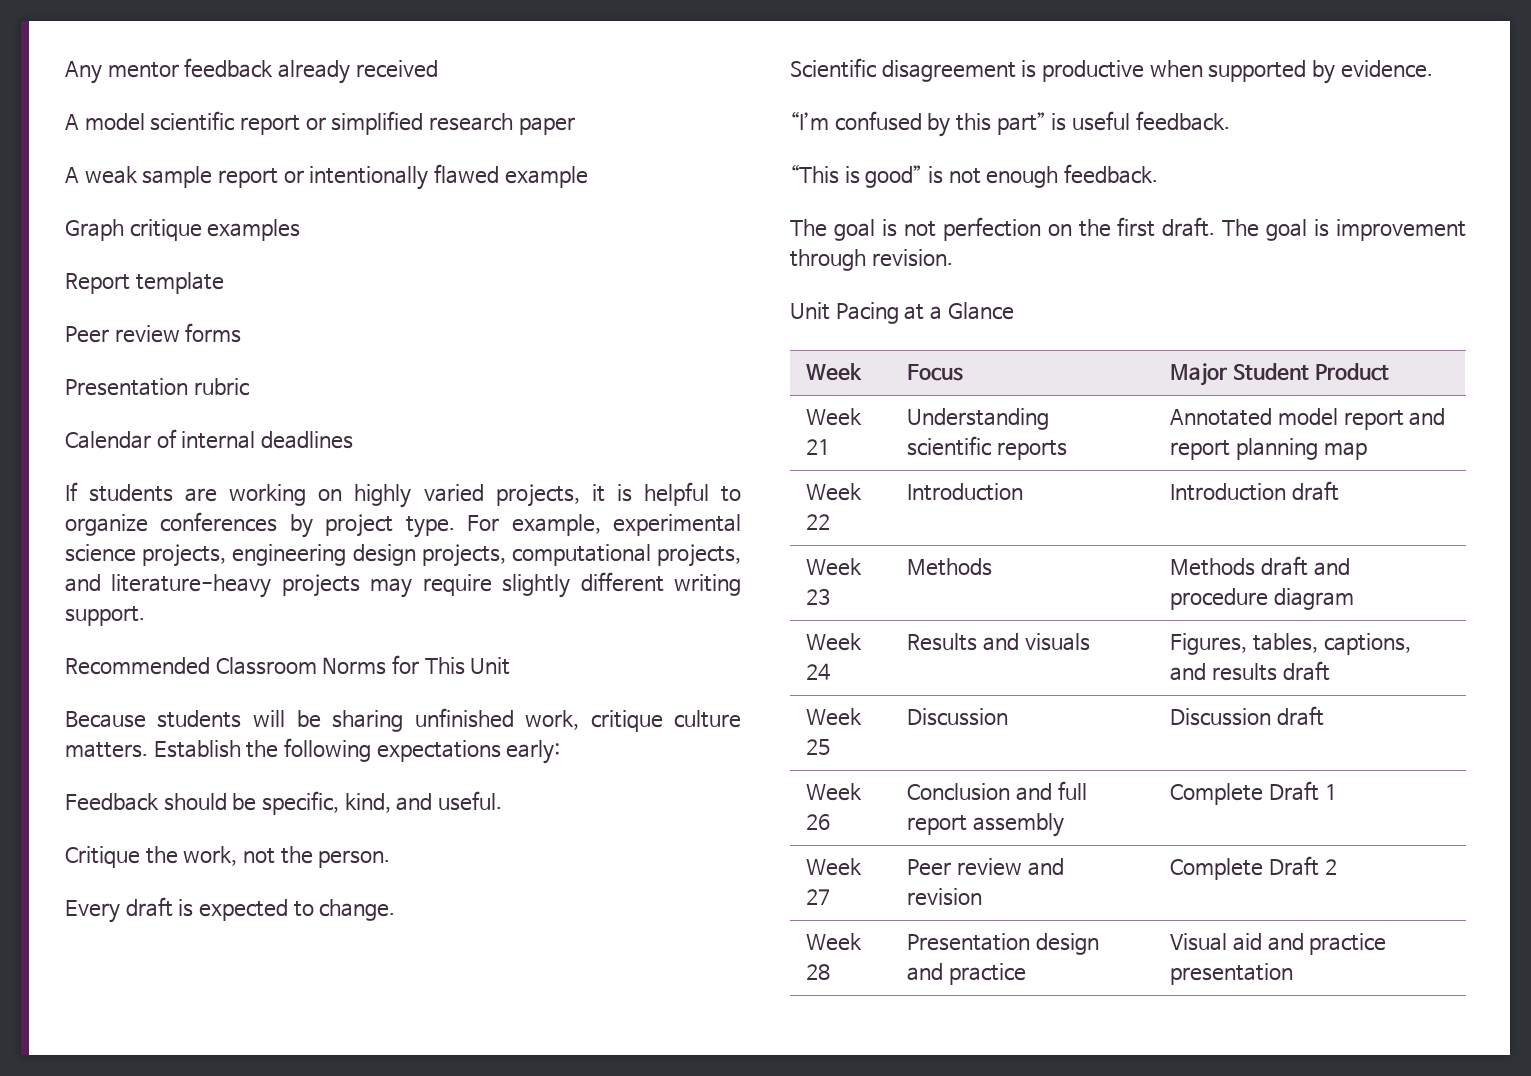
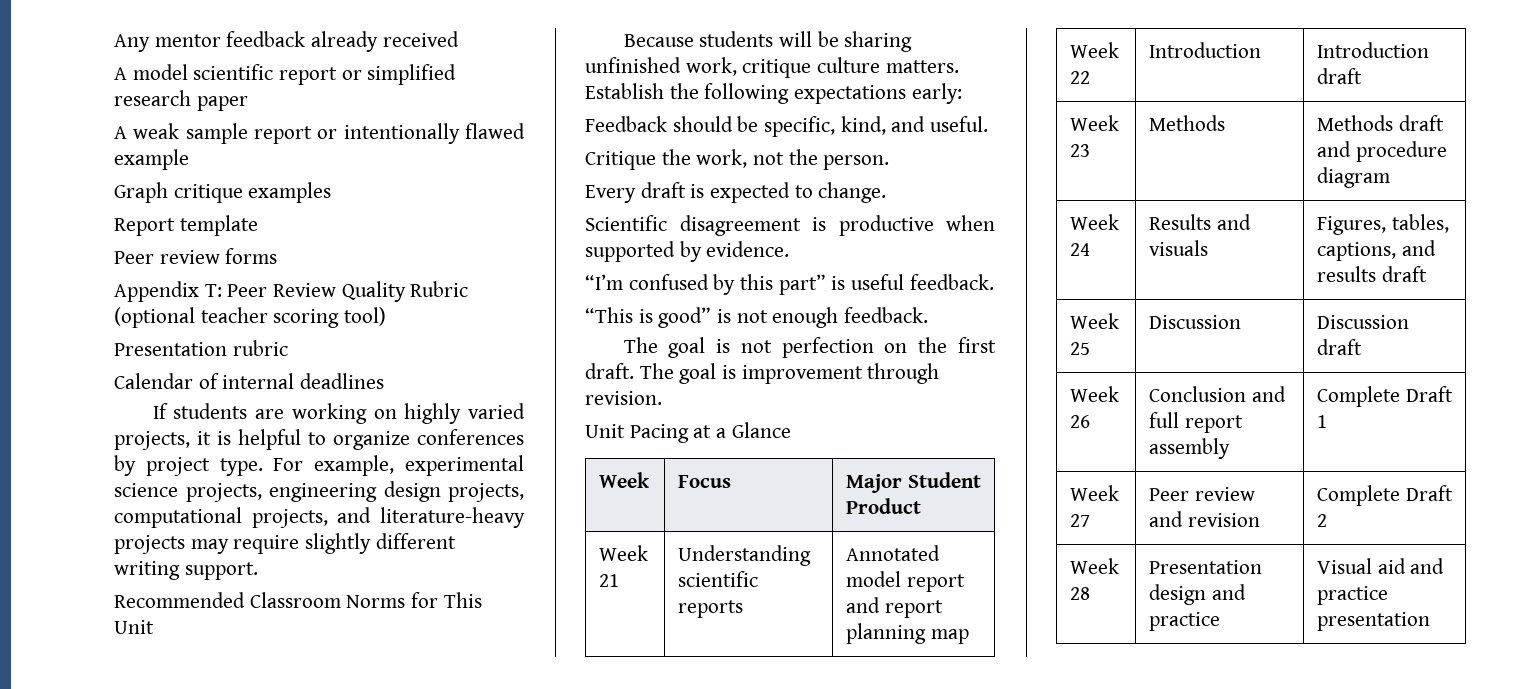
+ Appendix T: Peer Review Quality Rubric (optional teacher scoring tool)

